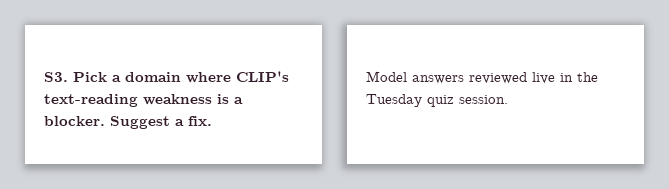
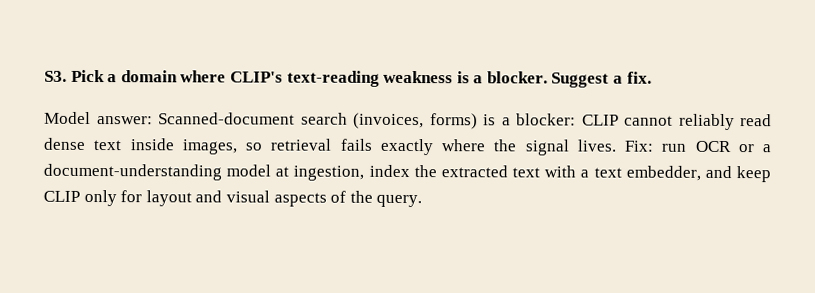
- Model answers reviewed live in the Tuesday quiz session.
+ Model answer: Scanned-document search (invoices, forms) is a blocker: CLIP cannot reliably read dense text inside images, so retrieval fails exactly where the signal lives. Fix: run OCR or a document-understanding model at ingestion, index the extracted text with a text embedder, and keep CLIP only for layout and visual aspects of the query.

